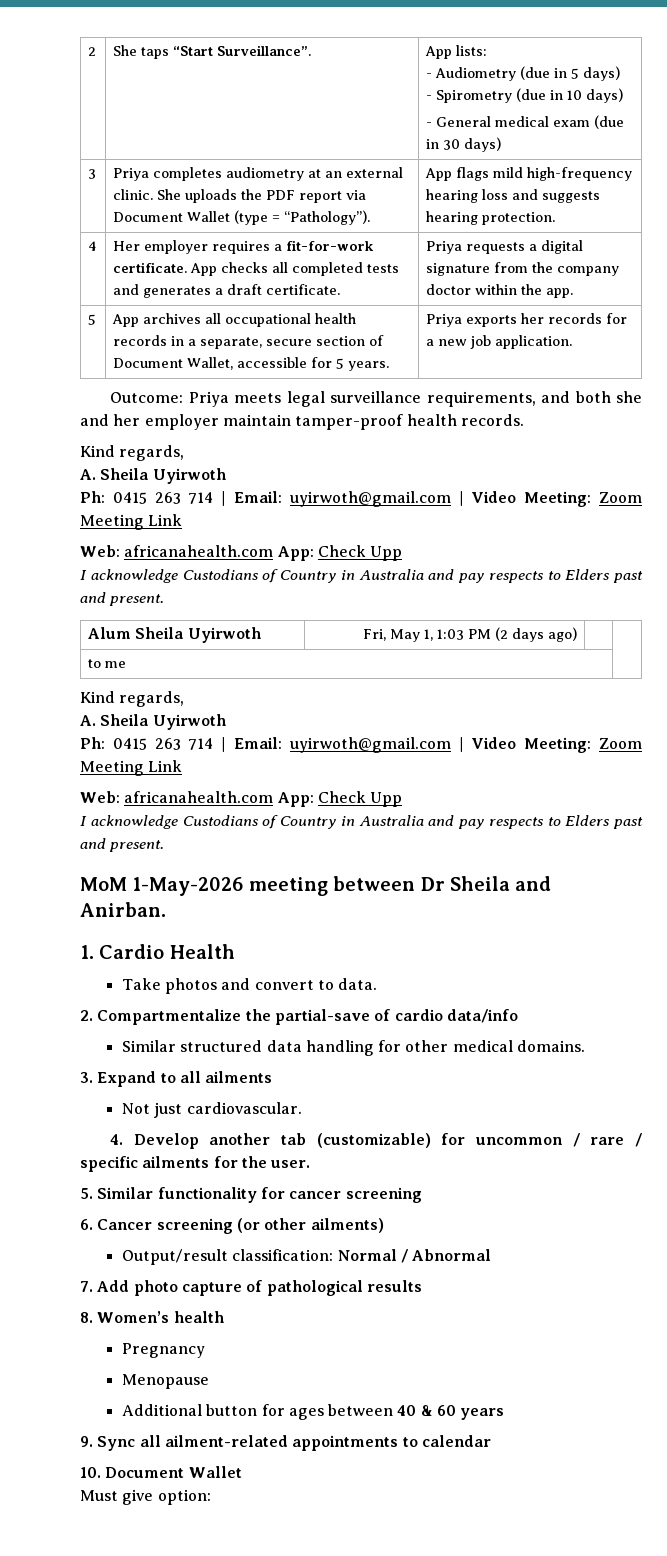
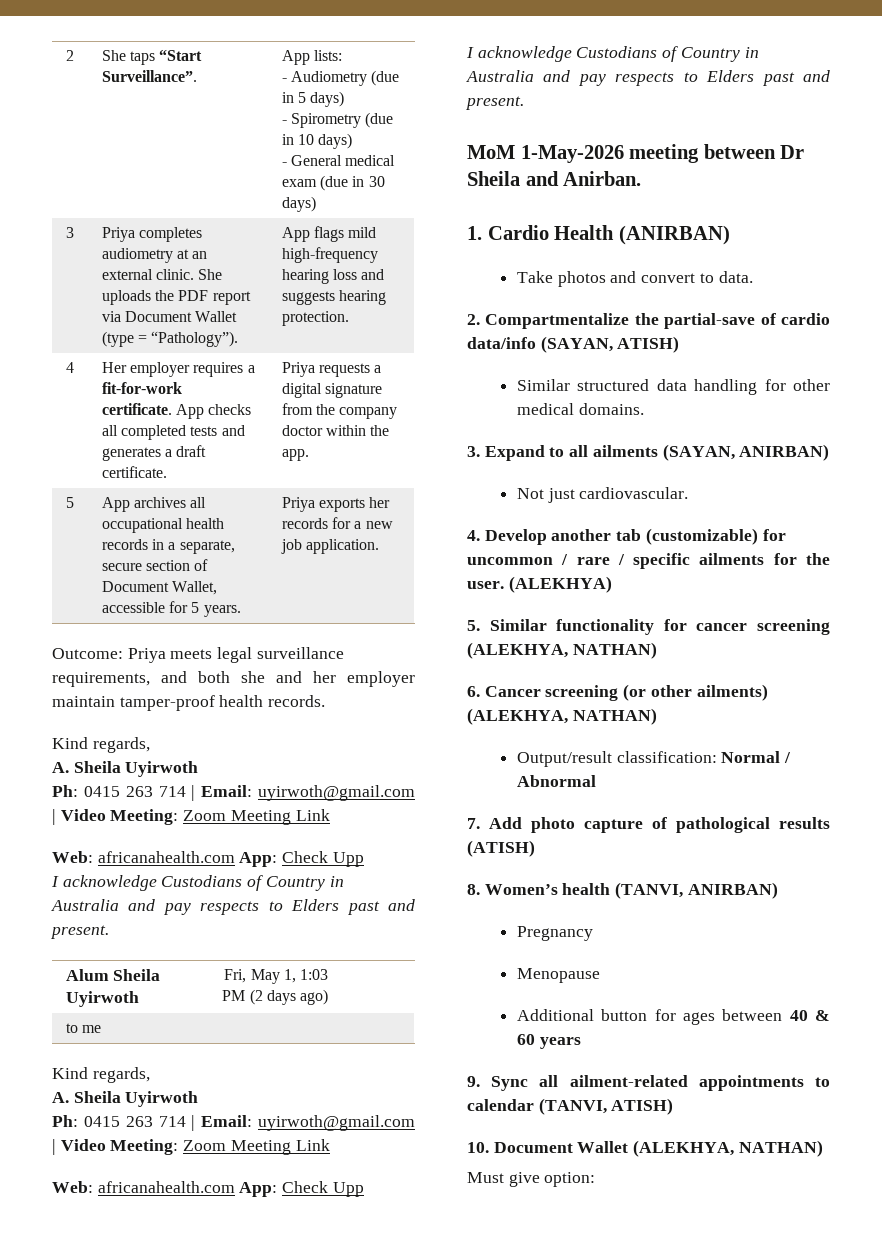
- 1. Cardio Health
+ 1. Cardio Health (ANIRBAN)
- 2. Compartmentalize the partial-save of cardio data/info
+ 2. Compartmentalize the partial-save of cardio data/info (SAYAN, ATISH)
- 3. Expand to all ailments
+ 3. Expand to all ailments (SAYAN, ANIRBAN)
+ (ALEKHYA)
- 5. Similar functionality for cancer screening
+ 5. Similar functionality for cancer screening (ALEKHYA, NATHAN)
- 6. Cancer screening (or other ailments)
+ 6. Cancer screening (or other ailments) (ALEKHYA, NATHAN)
- 7. Add photo capture of pathological results
+ 7. Add photo capture of pathological results (ATISH)
- 8. Women’s health
+ 8. Women’s health (TANVI, ANIRBAN)
- 9. Sync all ailment-related appointments to calendar
+ 9. Sync all ailment-related appointments to calendar (TANVI, ATISH)
- 10. Document Wallet
+ 10. Document Wallet (ALEKHYA, NATHAN)

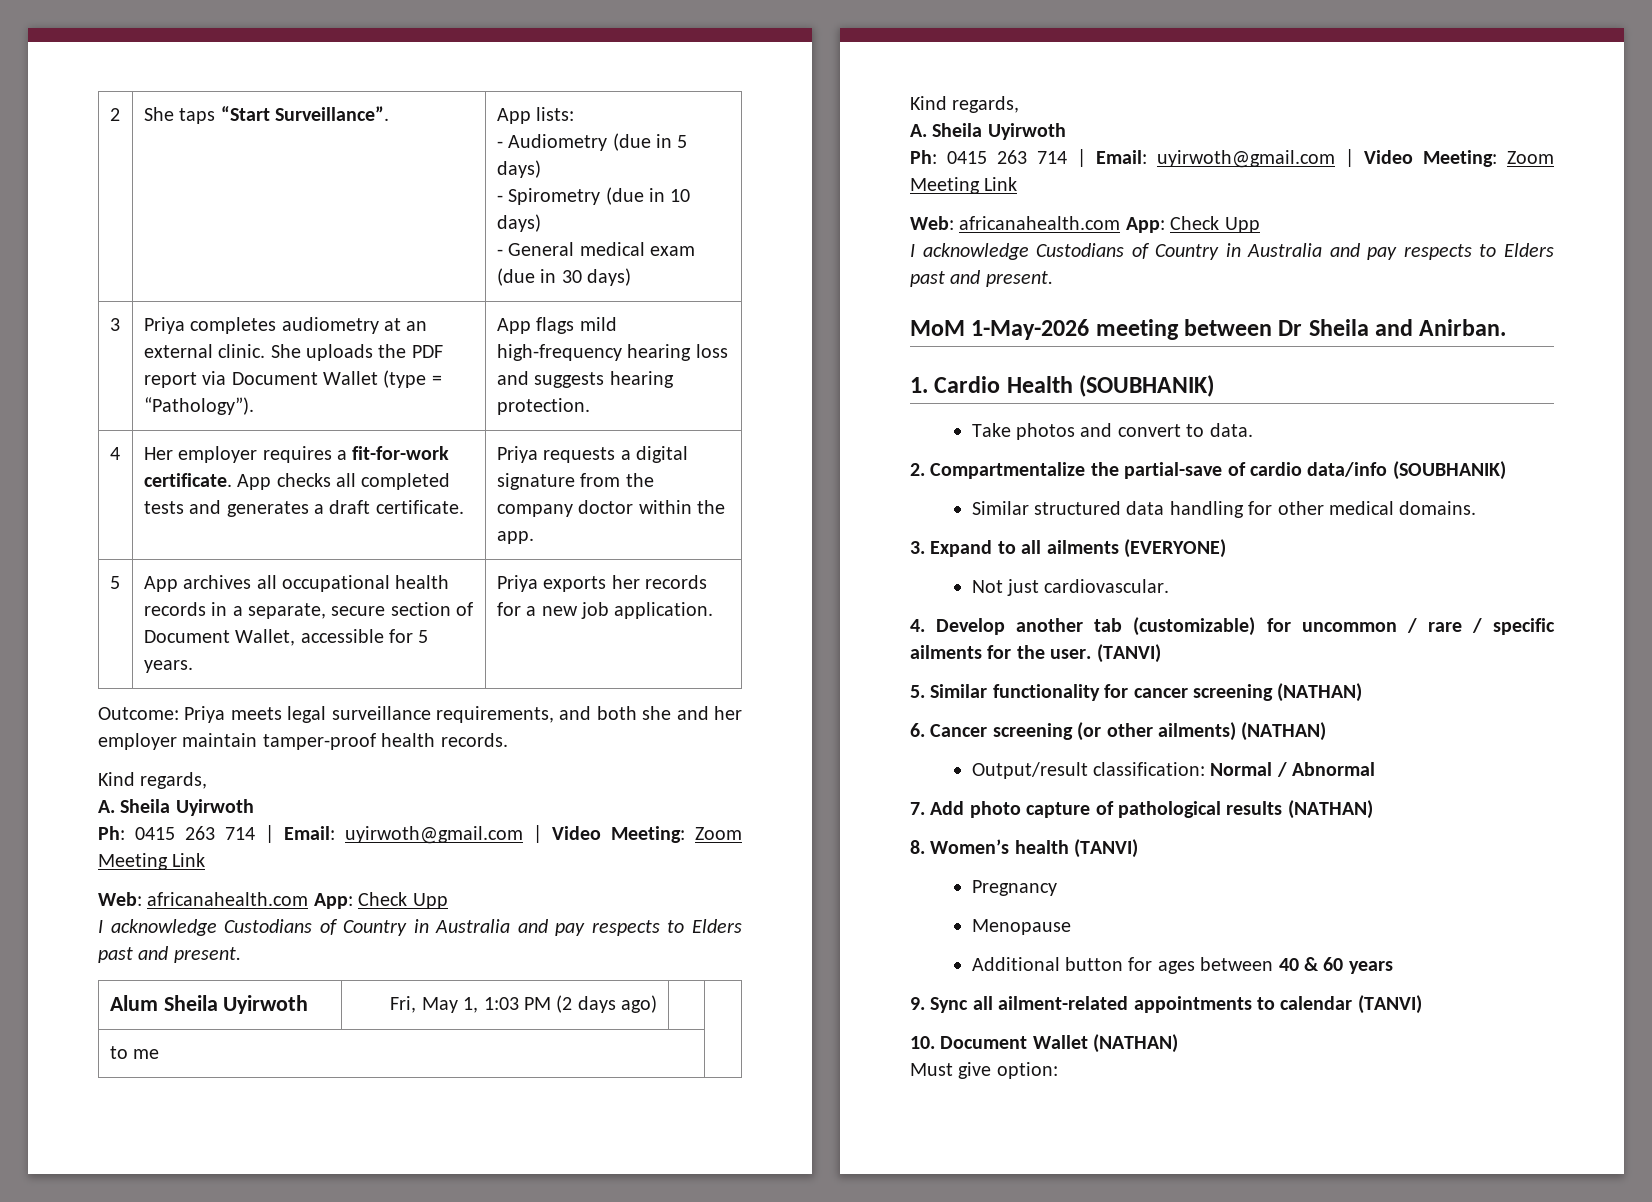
- 1. Cardio Health (ANIRBAN)
+ 1. Cardio Health (SOUBHANIK)
- 2. Compartmentalize the partial-save of cardio data/info (SAYAN, ATISH)
+ 2. Compartmentalize the partial-save of cardio data/info (SOUBHANIK)
- 3. Expand to all ailments (SAYAN, ANIRBAN)
+ 3. Expand to all ailments (EVERYONE)
- 4. Develop another tab (customizable) for uncommon / rare / specific ailments for the user. (ALEKHYA)
+ 4. Develop another tab (customizable) for uncommon / rare / specific ailments for the user. (TANVI)
- 5. Similar functionality for cancer screening (ALEKHYA, NATHAN)
+ 5. Similar functionality for cancer screening (NATHAN)
- 6. Cancer screening (or other ailments) (ALEKHYA, NATHAN)
+ 6. Cancer screening (or other ailments) (NATHAN)
- 7. Add photo capture of pathological results (ATISH)
+ 7. Add photo capture of pathological results (NATHAN)
- 8. Women’s health (TANVI, ANIRBAN)
+ 8. Women’s health (TANVI)
- 9. Sync all ailment-related appointments to calendar (TANVI, ATISH)
+ 9. Sync all ailment-related appointments to calendar (TANVI)
- 10. Document Wallet (ALEKHYA, NATHAN)
+ 10. Document Wallet (NATHAN)

